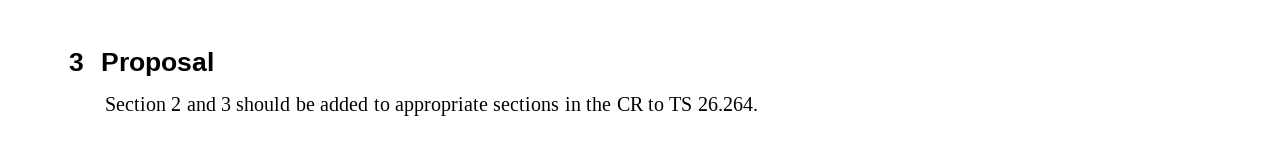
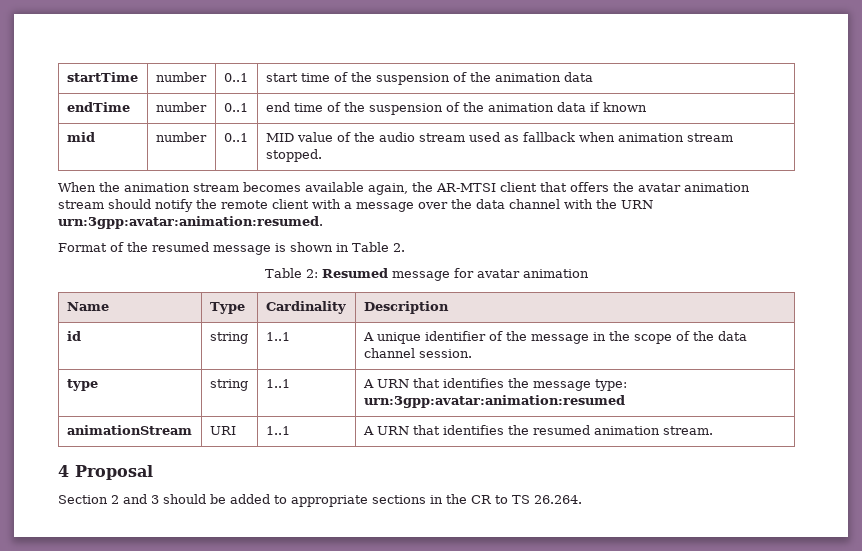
- 3 Proposal
+ startTime | number | 0..1 | start time of the suspension of the animation data
+ endTime | number | 0..1 | end time of the suspension of the animation data if known
+ mid | number | 0..1 | MID value of the audio stream used as fallback when animation stream stopped.
+ When the animation stream becomes available again, the AR-MTSI client that offers the avatar animation stream should notify the remote client with a message over the data channel with the URN urn:3gpp:avatar:animation:resumed.
+ Format of the resumed message is shown in Table 2.
+ Table 2: Resumed message for avatar animation
+ Name | Type | Cardinality | Description
+ id | string | 1..1 | A unique identifier of the message in the scope of the data channel session.
+ type | string | 1..1 | A URN that identifies the message type: urn:3gpp:avatar:animation:resumed
+ animationStream | URI | 1..1 | A URN that identifies the resumed animation stream.
+ 4 Proposal

